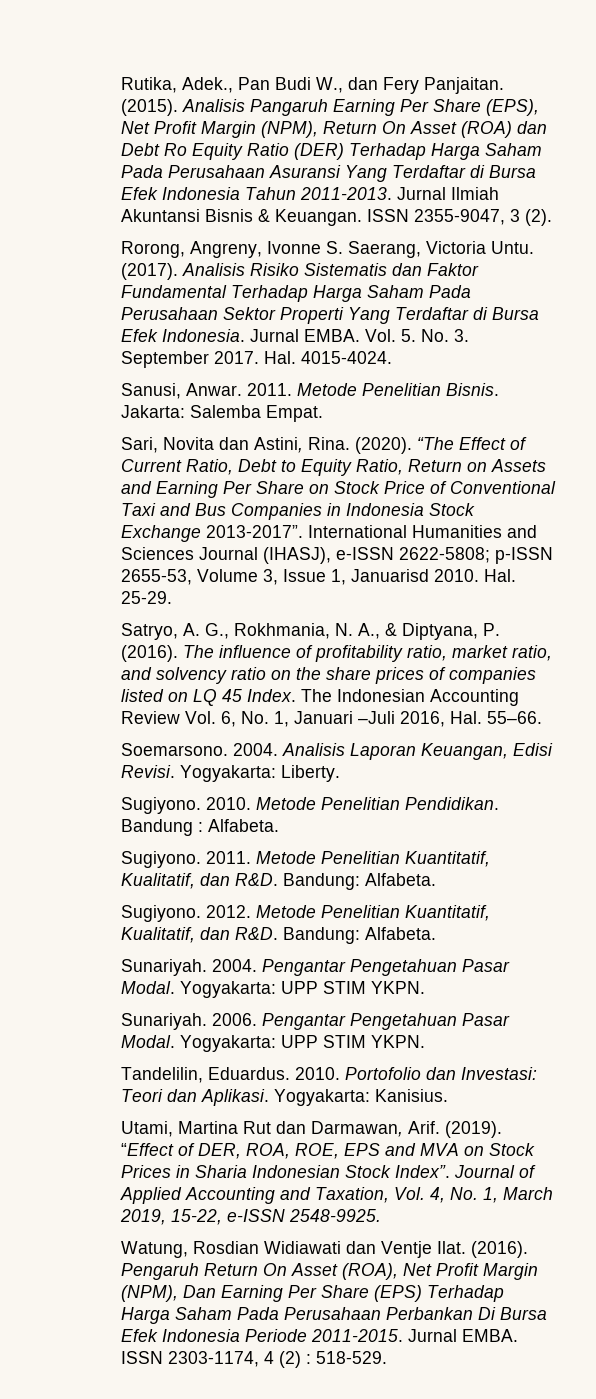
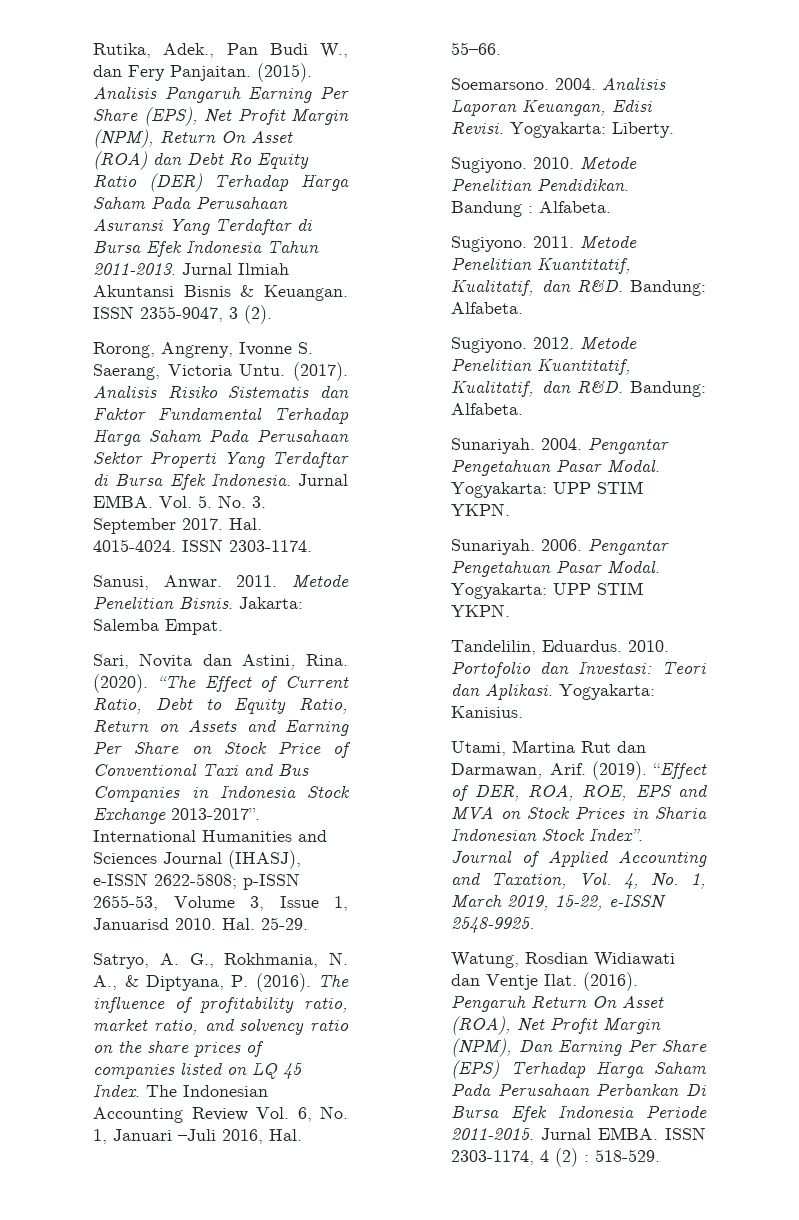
+ ISSN 2303-1174.

